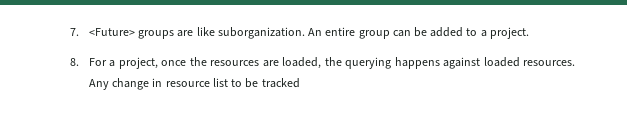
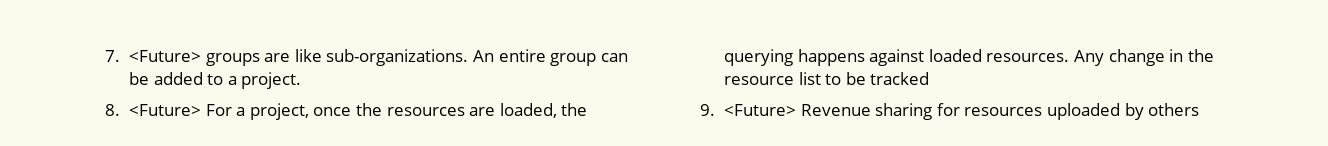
- 7. <Future> groups are like suborganization.
+ 7. <Future> groups are like sub-organizations.
- 8. For a project, once the resources are loaded, the querying happens against loaded resources.
+ 8. <Future> For a project, once the resources are loaded, the querying happens against loaded resources.
- Any change in resource list to be tracked
+ Any change in the resource list to be tracked
+ 9. <Future> Revenue sharing for resources uploaded by others

